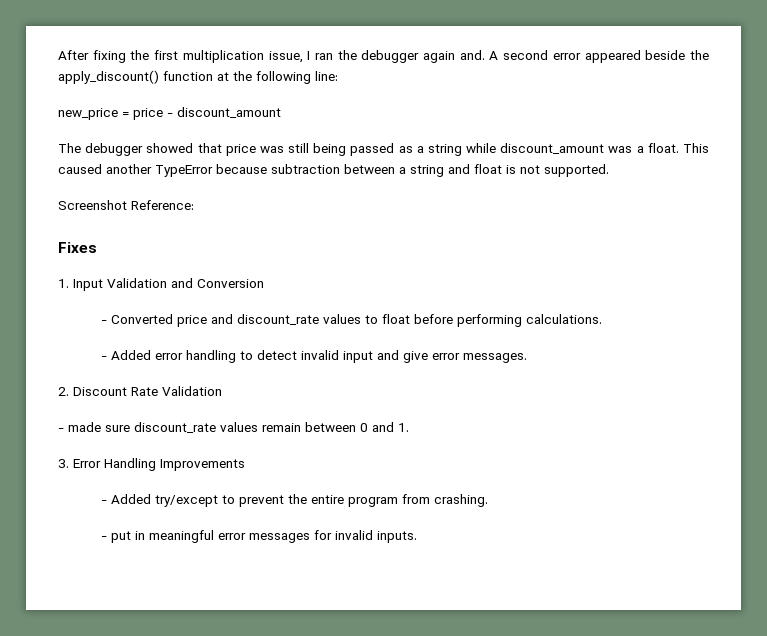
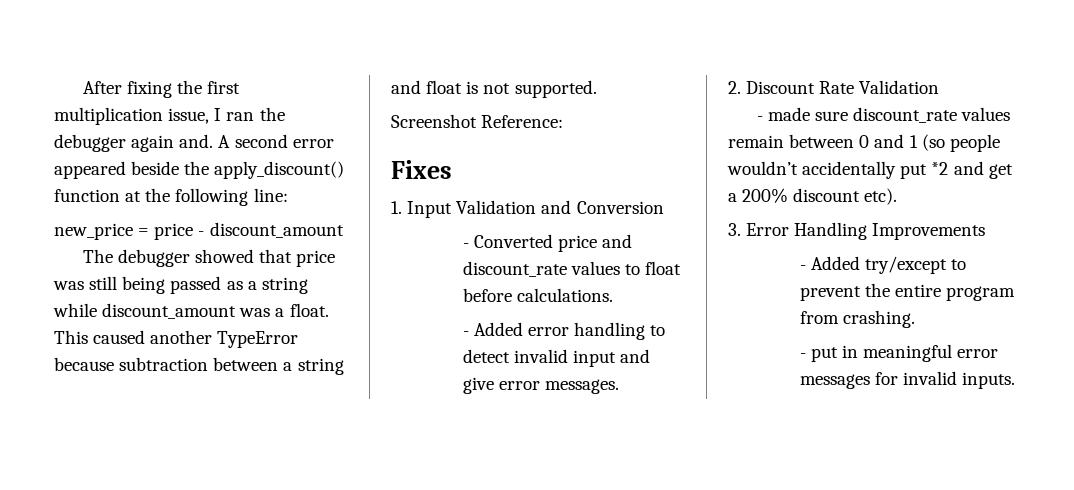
- - Converted price and discount_rate values to float before performing calculations.
+ - Converted price and discount_rate values to float before calculations.
- - made sure discount_rate values remain between 0 and 1.
+ - made sure discount_rate values remain between 0 and 1 (so people wouldn’t accidentally put *2 and get a 200% discount etc).

